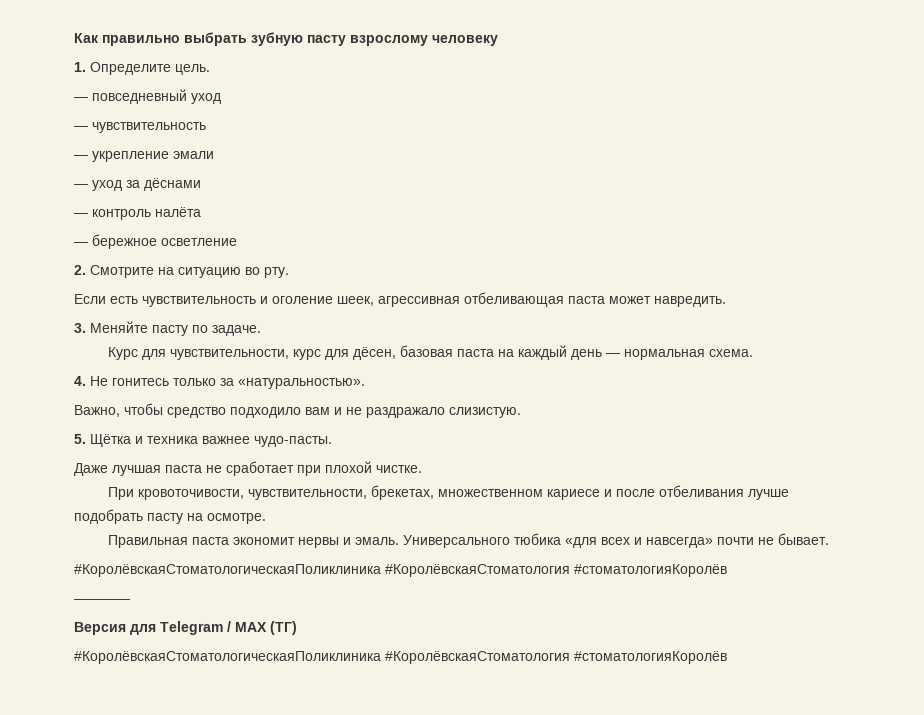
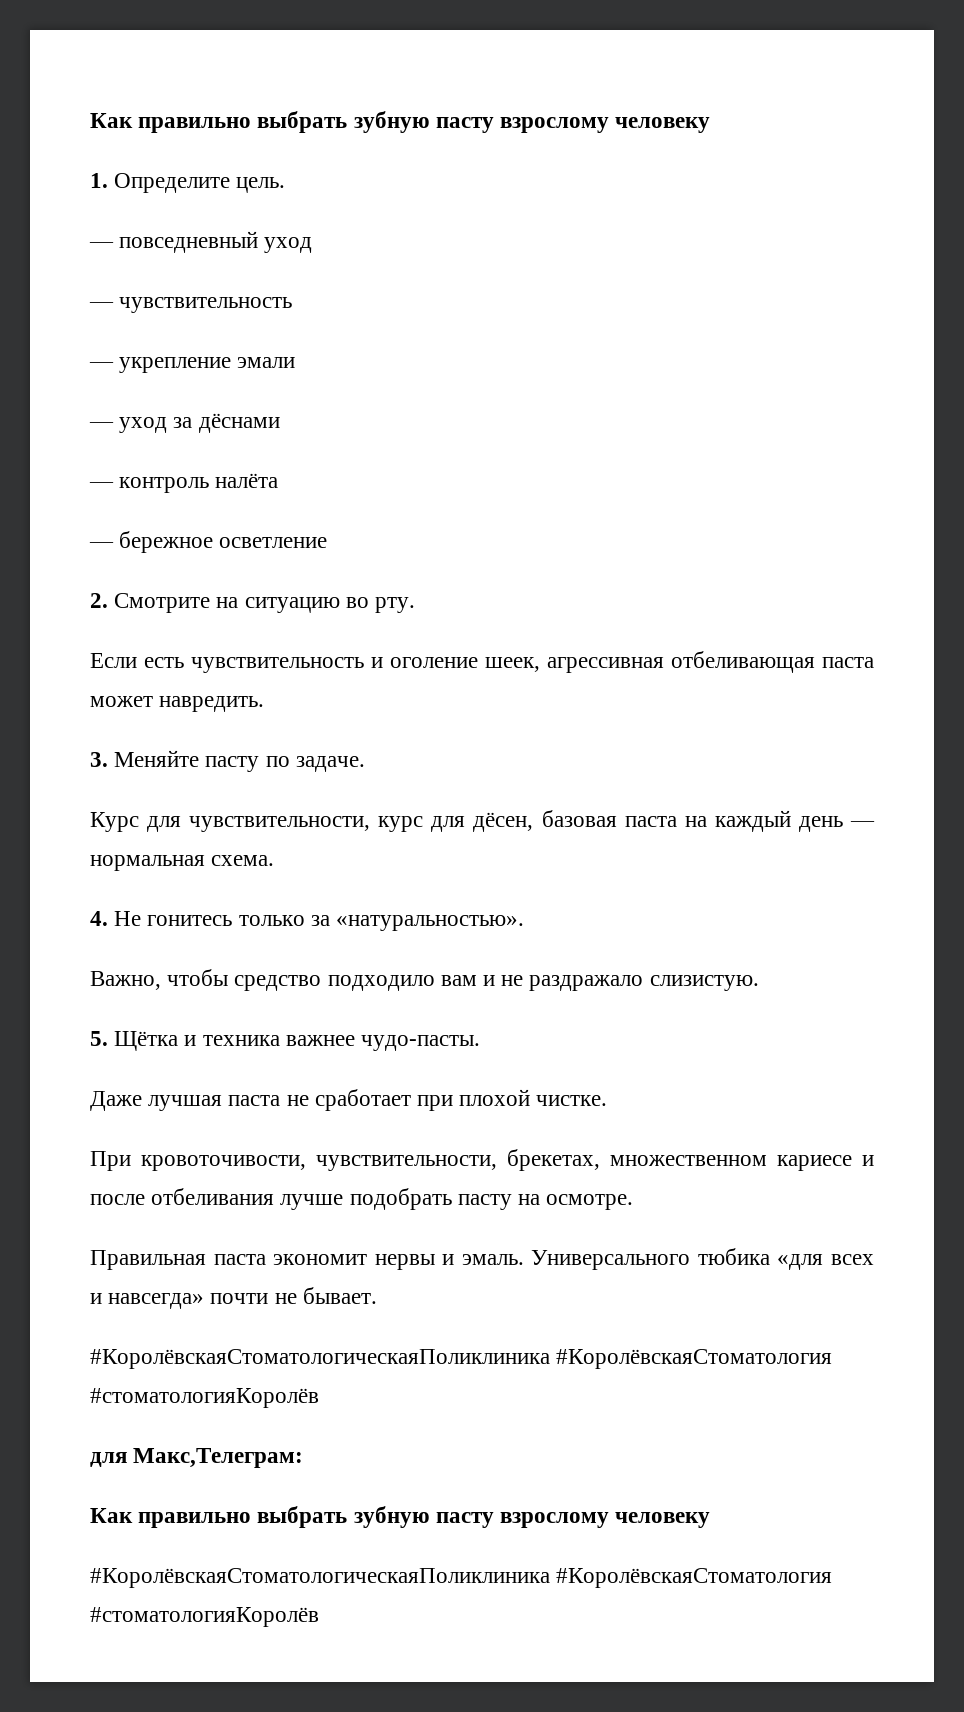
- ————
- Версия для Telegram / MAX (ТГ)
+ для Макс,Телеграм:
+ Как правильно выбрать зубную пасту взрослому человеку

